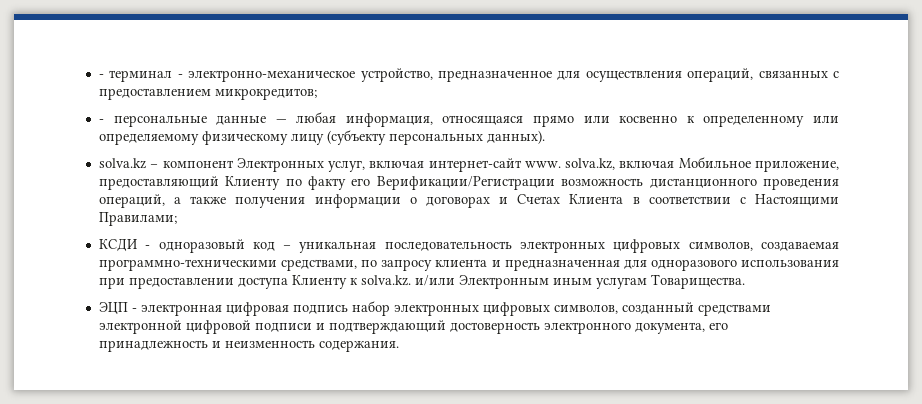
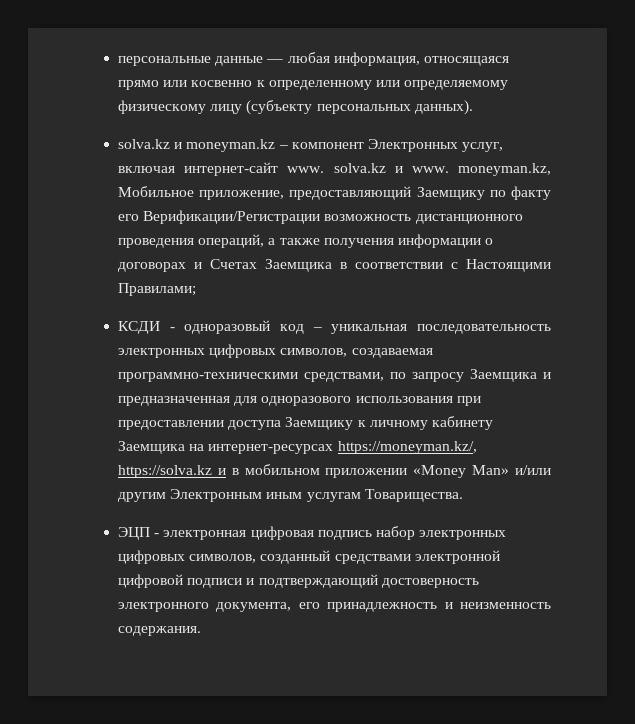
- - терминал - электронно-механическое устройство, предназначенное для осуществления операций, связанных с предоставлением микрокредитов;
- - персональные данные — любая информация, относящаяся прямо или косвенно к определенному или определяемому физическому лицу (субъекту персональных данных).
+ персональные данные — любая информация, относящаяся прямо или косвенно к определенному или определяемому физическому лицу (субъекту персональных данных).
- solva.kz – компонент Электронных услуг, включая интернет-сайт www. solva.kz, включая Мобильное приложение, предоставляющий Клиенту по факту его Верификации/Регистрации возможность дистанционного проведения операций, а также получения информации о договорах и Счетах Клиента в соответствии с Настоящими Правилами;
+ solva.kz и moneyman.kz – компонент Электронных услуг, включая интернет-сайт www. solva.kz и www. moneyman.kz, Мобильное приложение, предоставляющий Заемщику по факту его Верификации/Регистрации возможность дистанционного проведения операций, а также получения информации о договорах и Счетах Заемщика в соответствии с Настоящими Правилами;
- КСДИ - одноразовый код – уникальная последовательность электронных цифровых символов, создаваемая программно-техническими средствами, по запросу клиента и предназначенная для одноразового использования при предоставлении доступа Клиенту к solva.kz. и/или Электронным иным услугам Товарищества.
+ КСДИ - одноразовый код – уникальная последовательность электронных цифровых символов, создаваемая программно-техническими средствами, по запросу Заемщика и предназначенная для одноразового использования при предоставлении доступа Заемщику к личному кабинету Заемщика на интернет-ресурсах https://moneyman.kz/, https://solva.kz и в мобильном приложении «Money Man» и/или другим Электронным иным услугам Товарищества.

